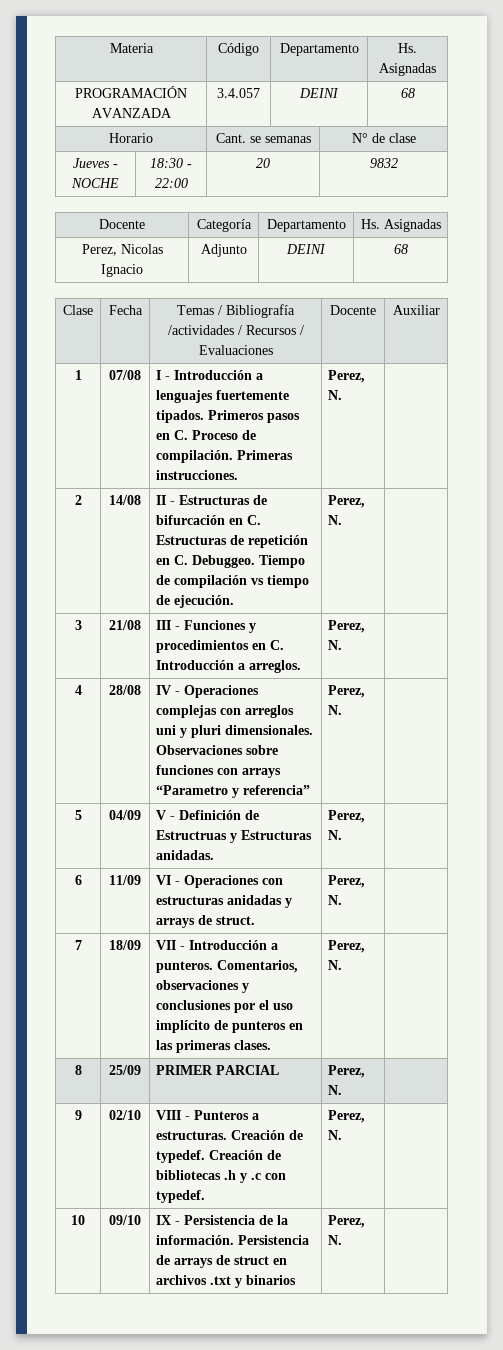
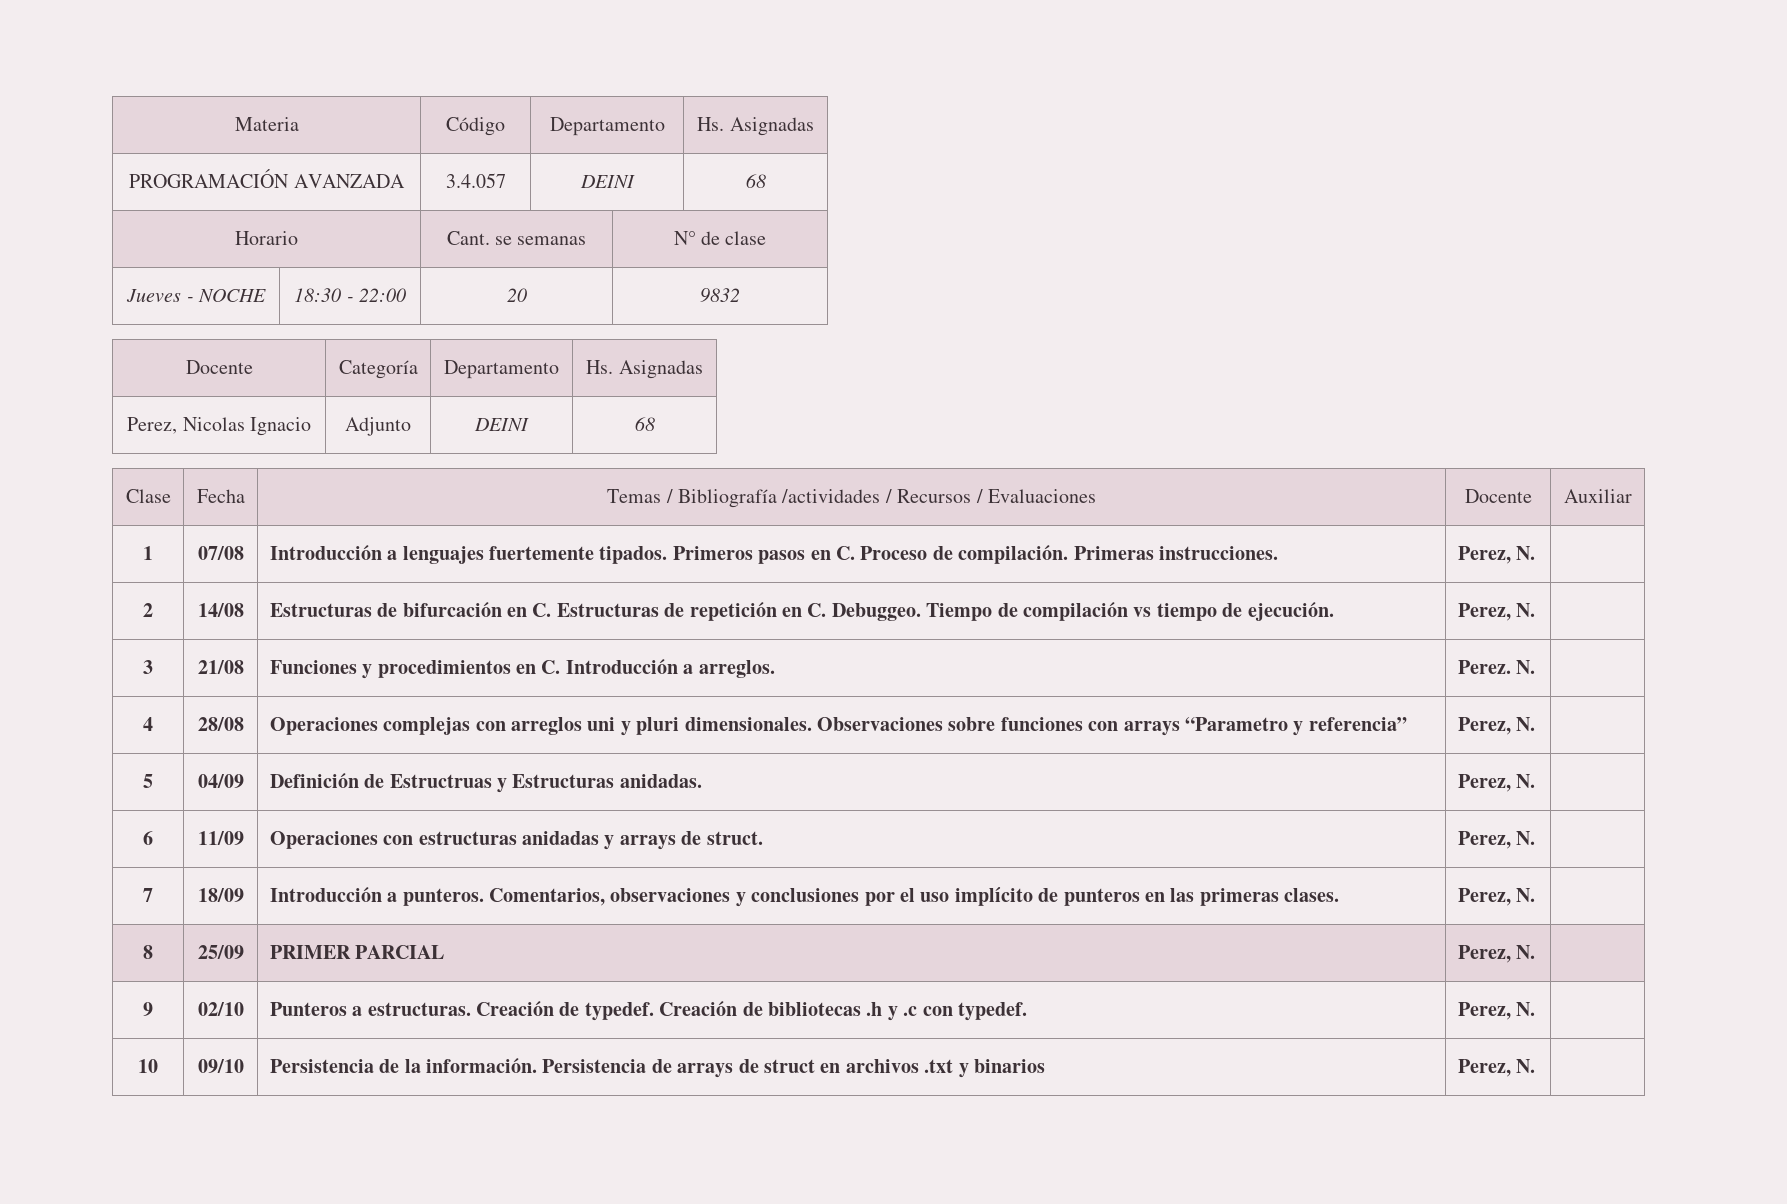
- 1 | 07/08 | I - Introducción a lenguajes fuertemente tipados. Primeros pasos en C. Proceso de compilación. Primeras instrucciones. | Perez, N. |
+ 1 | 07/08 | Introducción a lenguajes fuertemente tipados. Primeros pasos en C. Proceso de compilación. Primeras instrucciones. | Perez, N. |
- 2 | 14/08 | II - Estructuras de bifurcación en C. Estructuras de repetición en C. Debuggeo. Tiempo de compilación vs tiempo de ejecución. | Perez, N. |
+ 2 | 14/08 | Estructuras de bifurcación en C. Estructuras de repetición en C. Debuggeo. Tiempo de compilación vs tiempo de ejecución. | Perez, N. |
- 3 | 21/08 | III - Funciones y procedimientos en C. Introducción a arreglos. | Perez, N. |
+ 3 | 21/08 | Funciones y procedimientos en C. Introducción a arreglos. | Perez. N. |
- 4 | 28/08 | IV - Operaciones complejas con arreglos uni y pluri dimensionales. Observaciones sobre funciones con arrays “Parametro y referencia” | Perez, N. |
+ 4 | 28/08 | Operaciones complejas con arreglos uni y pluri dimensionales. Observaciones sobre funciones con arrays “Parametro y referencia” | Perez, N. |
- 5 | 04/09 | V - Definición de Estructruas y Estructuras anidadas. | Perez, N. |
+ 5 | 04/09 | Definición de Estructruas y Estructuras anidadas. | Perez, N. |
- 6 | 11/09 | VI - Operaciones con estructuras anidadas y arrays de struct. | Perez, N. |
+ 6 | 11/09 | Operaciones con estructuras anidadas y arrays de struct. | Perez, N. |
- 7 | 18/09 | VII - Introducción a punteros. Comentarios, observaciones y conclusiones por el uso implícito de punteros en las primeras clases. | Perez, N. |
+ 7 | 18/09 | Introducción a punteros. Comentarios, observaciones y conclusiones por el uso implícito de punteros en las primeras clases. | Perez, N. |
- 9 | 02/10 | VIII - Punteros a estructuras. Creación de typedef. Creación de bibliotecas .h y .c con typedef. | Perez, N. |
+ 9 | 02/10 | Punteros a estructuras. Creación de typedef. Creación de bibliotecas .h y .c con typedef. | Perez, N. |
- 10 | 09/10 | IX - Persistencia de la información. Persistencia de arrays de struct en archivos .txt y binarios | Perez, N. |
+ 10 | 09/10 | Persistencia de la información. Persistencia de arrays de struct en archivos .txt y binarios | Perez, N. |

